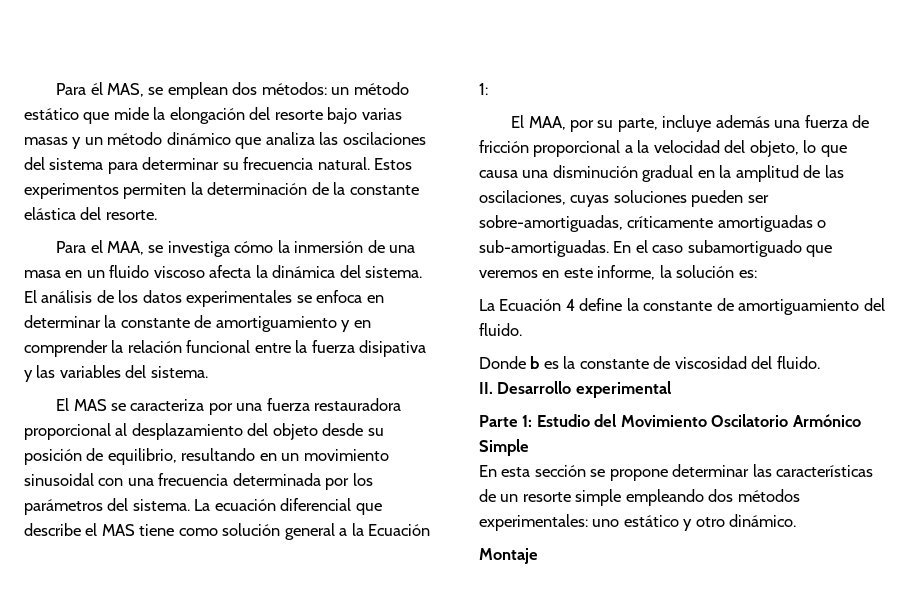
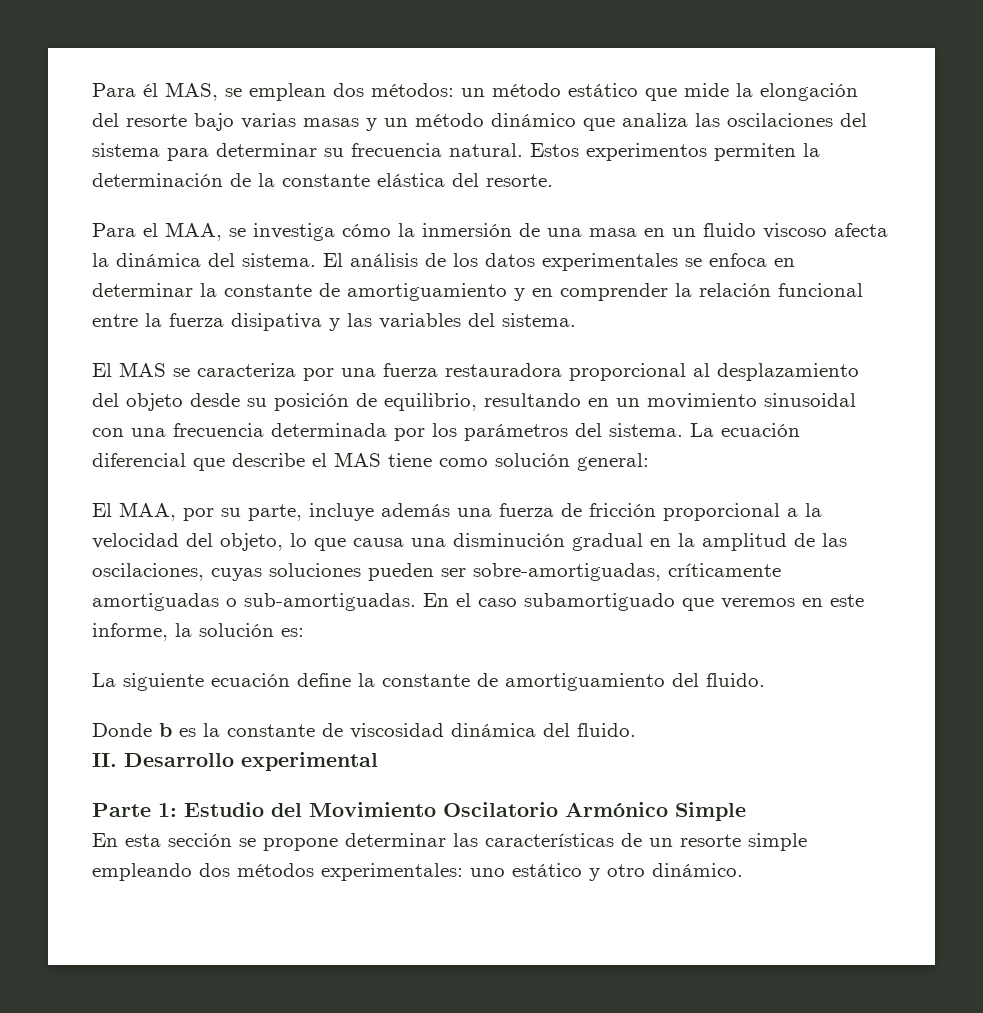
- La ecuación diferencial que describe el MAS tiene como solución general a la Ecuación 1:
+ La ecuación diferencial que describe el MAS tiene como solución general:
- La Ecuación 4 define la constante de amortiguamiento del fluido.
+ La siguiente ecuación define la constante de amortiguamiento del fluido.
- Donde b es la constante de viscosidad del fluido.
+ Donde b es la constante de viscosidad dinámica del fluido.
- Montaje

